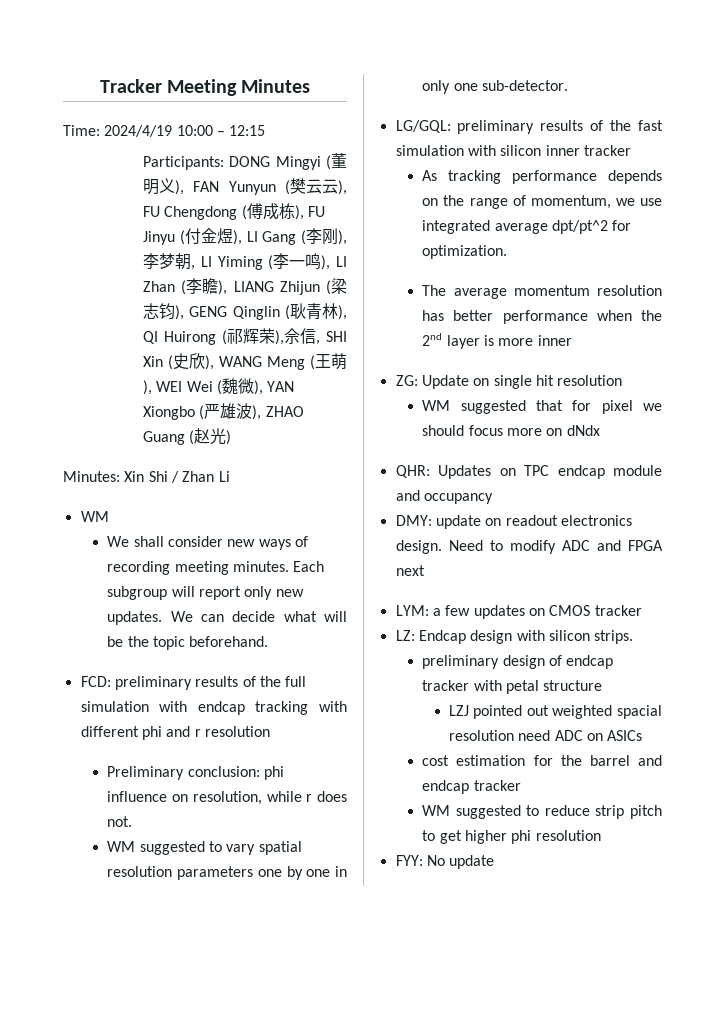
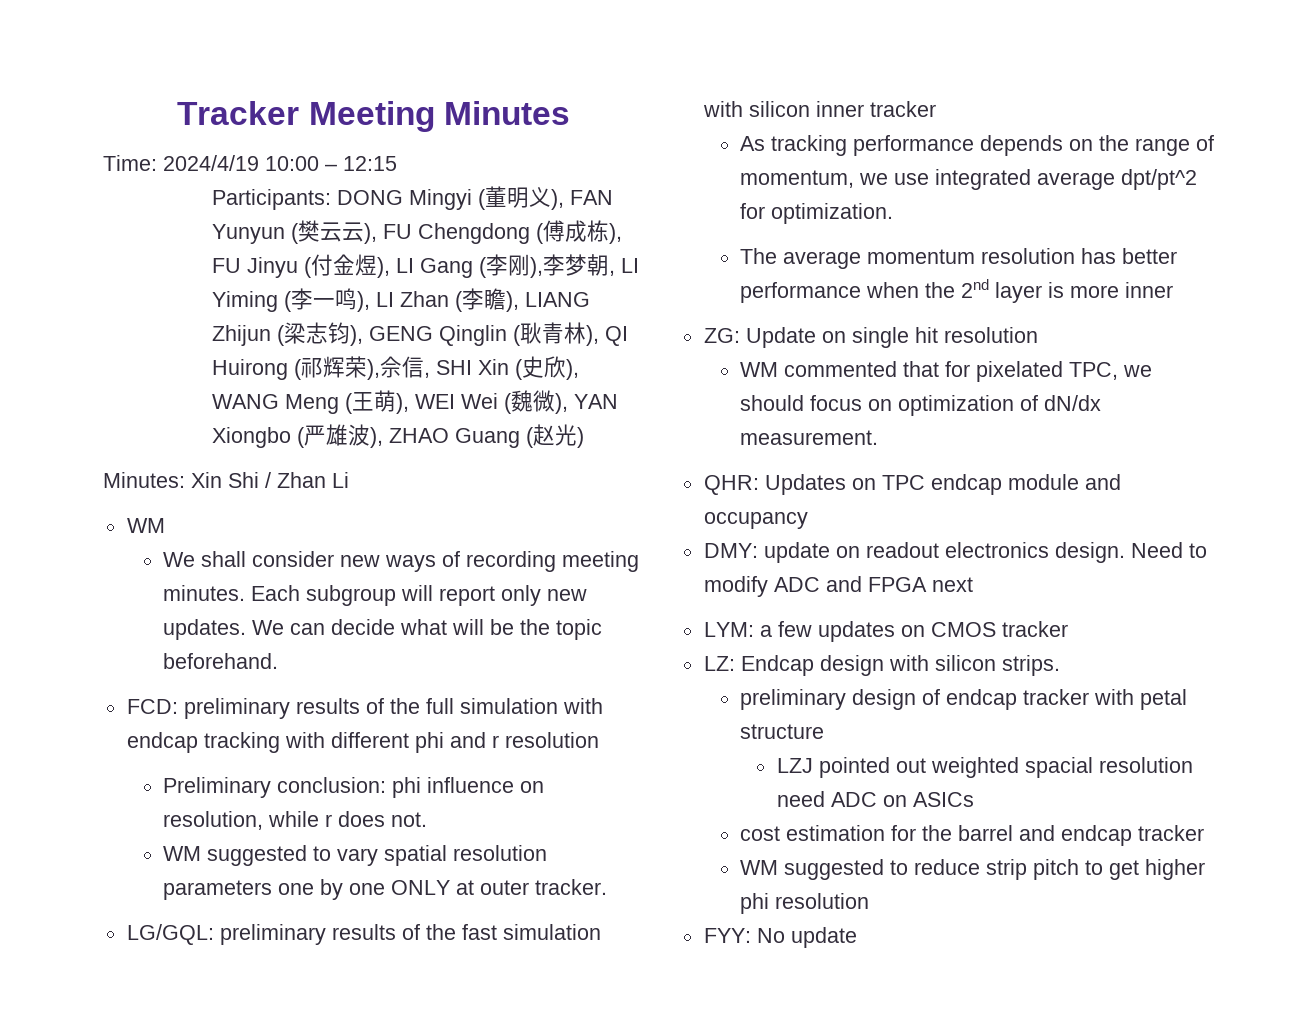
- WM suggested to vary spatial resolution parameters one by one in only one sub-detector.
+ WM suggested to vary spatial resolution parameters one by one ONLY at outer tracker.
- WM suggested that for pixel we should focus more on dNdx
+ WM commented that for pixelated TPC, we should focus on optimization of dN/dx measurement.

